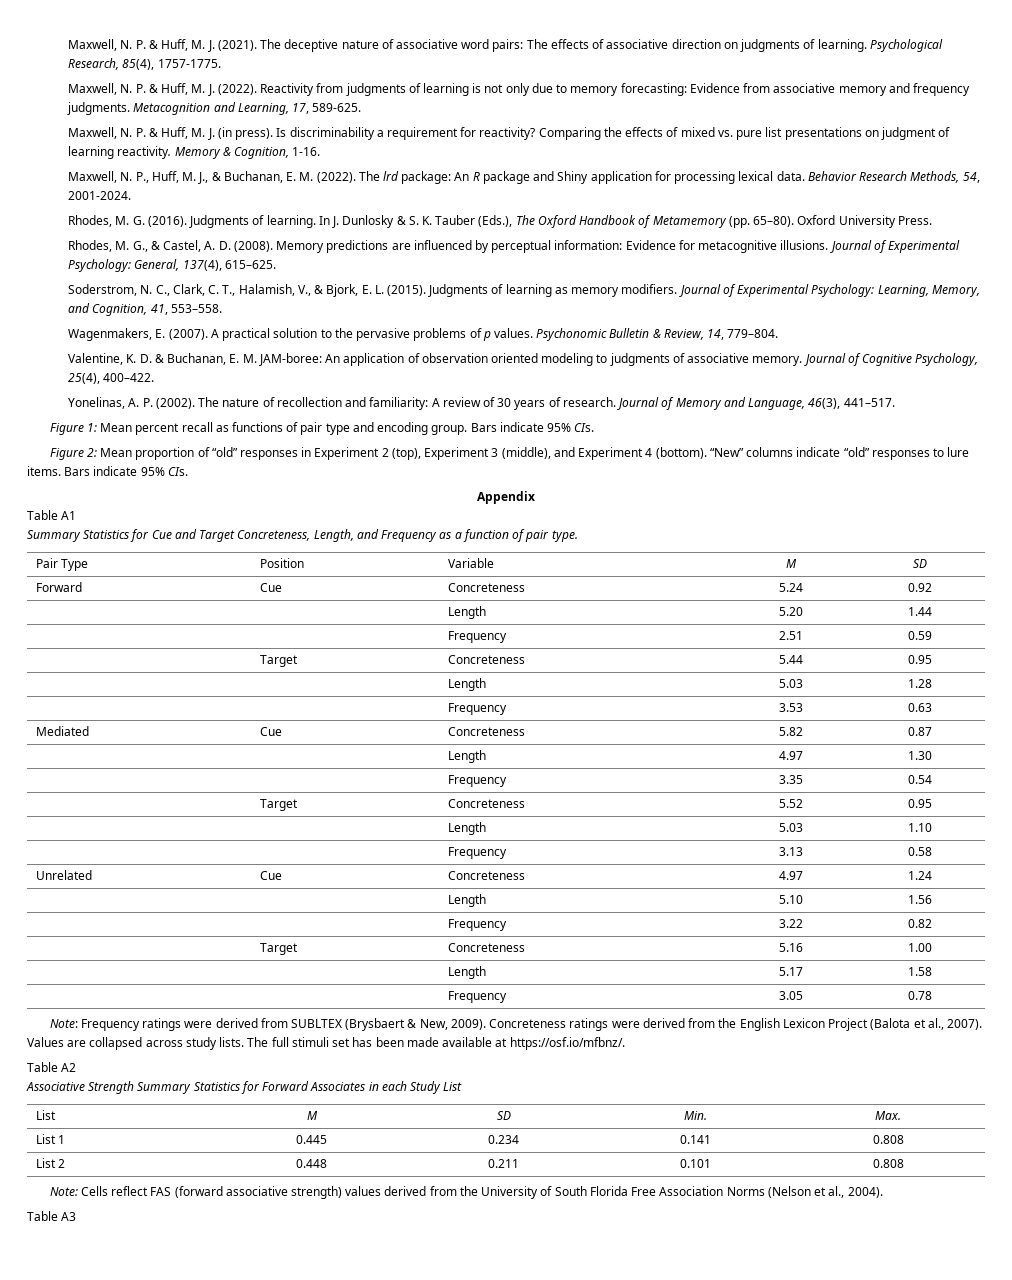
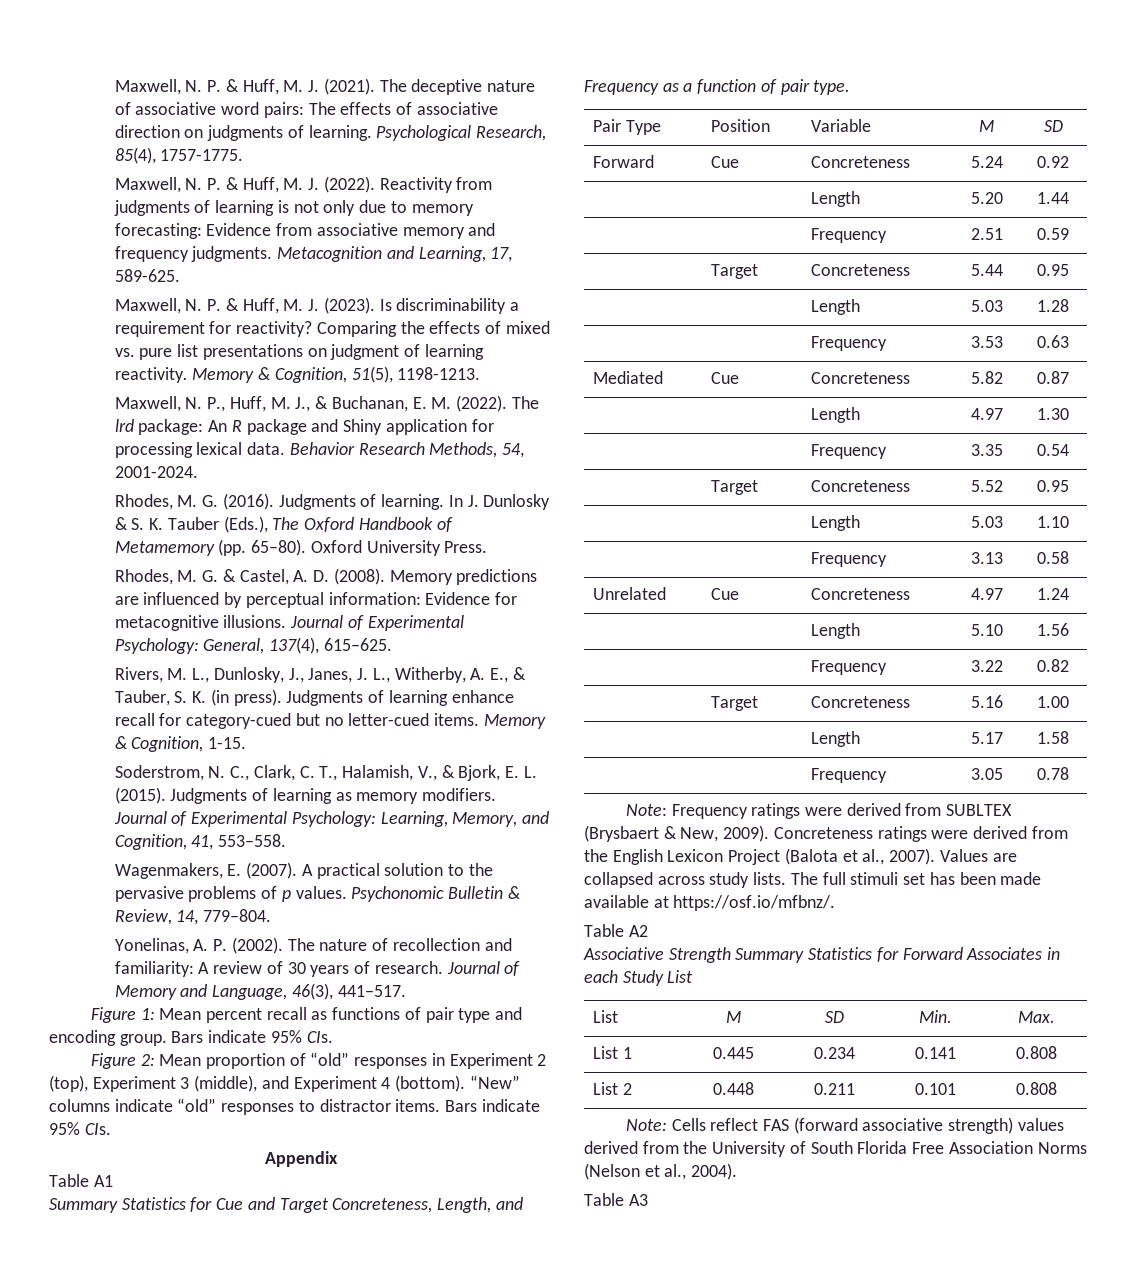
- Maxwell, N. P. & Huff, M. J. (in press).
+ Maxwell, N. P. & Huff, M. J. (2023).
- Memory & Cognition, 1-16.
+ Memory & Cognition, 51(5), 1198-1213.
- Rhodes, M. G., & Castel, A. D. (2008).
+ Rhodes, M. G. & Castel, A. D. (2008).
+ Rivers, M. L., Dunlosky, J., Janes, J. L., Witherby, A. E., & Tauber, S. K. (in press). Judgments of learning enhance recall for category-cued but no letter-cued items. Memory & Cognition, 1-15.
- Valentine, K. D. & Buchanan, E. M. JAM-boree: An application of observation oriented modeling to judgments of associative memory. Journal of Cognitive Psychology, 25(4), 400–422.
- “New” columns indicate “old” responses to lure items.
+ “New” columns indicate “old” responses to distractor items.

